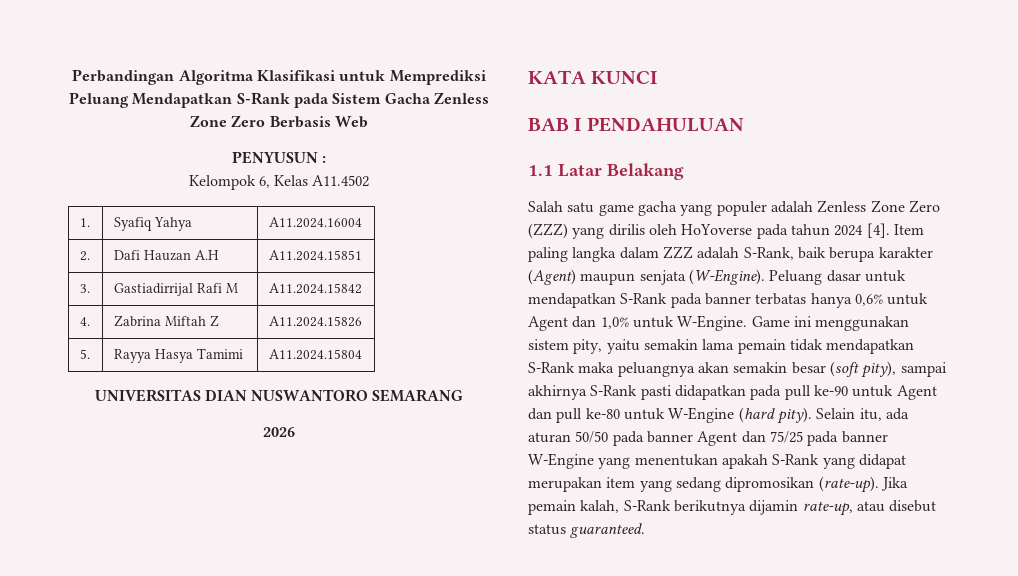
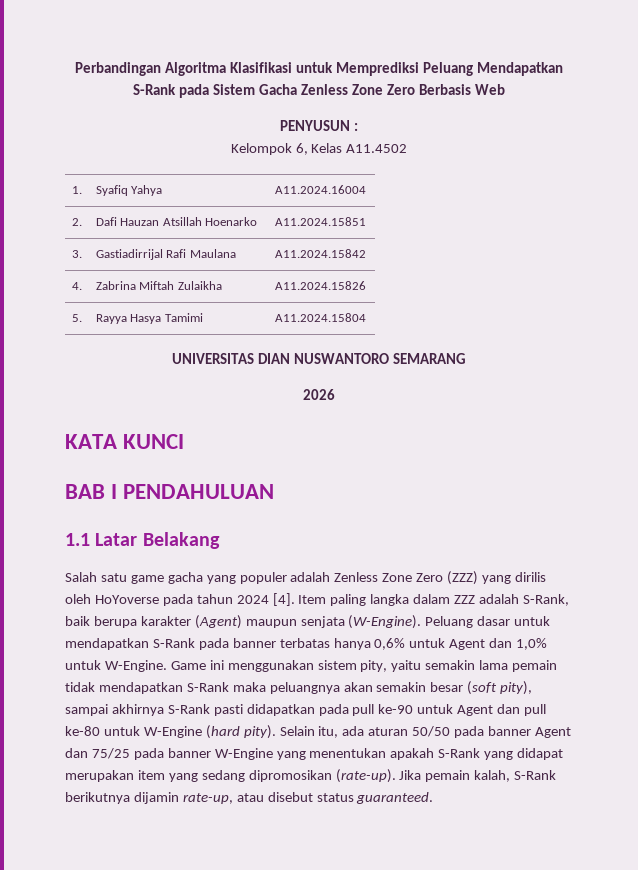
- 2. | Dafi Hauzan A.H | A11.2024.15851
+ 2. | Dafi Hauzan Atsillah Hoenarko | A11.2024.15851
- 3. | Gastiadirrijal Rafi M | A11.2024.15842
+ 3. | Gastiadirrijal Rafi Maulana | A11.2024.15842
- 4. | Zabrina Miftah Z | A11.2024.15826
+ 4. | Zabrina Miftah Zulaikha | A11.2024.15826

